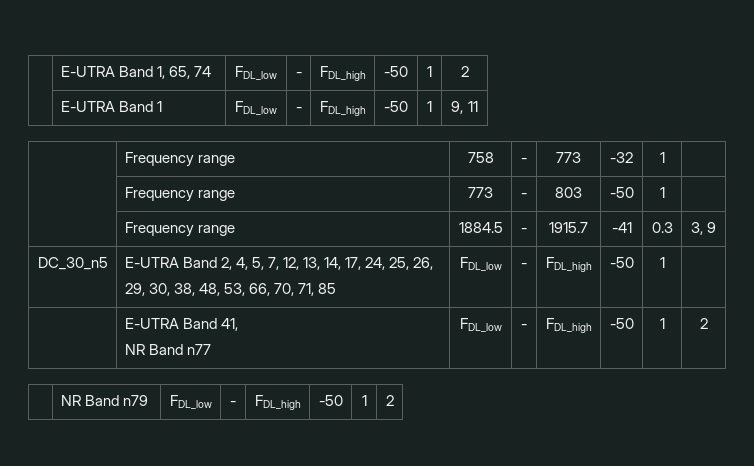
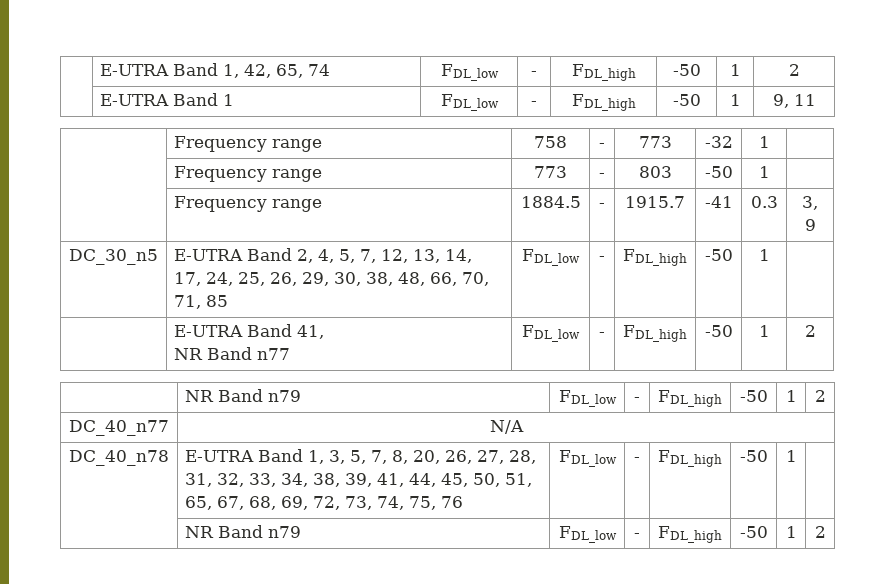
- | E-UTRA Band 1, 65, 74 | FDL_low | - | FDL_high | -50 | 1 | 2
+ | E-UTRA Band 1, 42, 65, 74 | FDL_low | - | FDL_high | -50 | 1 | 2
- DC_30_n5 | E-UTRA Band 2, 4, 5, 7, 12, 13, 14, 17, 24, 25, 26, 29, 30, 38, 48, 53, 66, 70, 71, 85 | FDL_low | - | FDL_high | -50 | 1 |
+ DC_30_n5 | E-UTRA Band 2, 4, 5, 7, 12, 13, 14, 17, 24, 25, 26, 29, 30, 38, 48, 66, 70, 71, 85 | FDL_low | - | FDL_high | -50 | 1 |
+ DC_40_n77 | N/A
+ DC_40_n78 | E-UTRA Band 1, 3, 5, 7, 8, 20, 26, 27, 28, 31, 32, 33, 34, 38, 39, 41, 44, 45, 50, 51, 65, 67, 68, 69, 72, 73, 74, 75, 76 | FDL_low | - | FDL_high | -50 | 1 |
+ | NR Band n79 | FDL_low | - | FDL_high | -50 | 1 | 2

